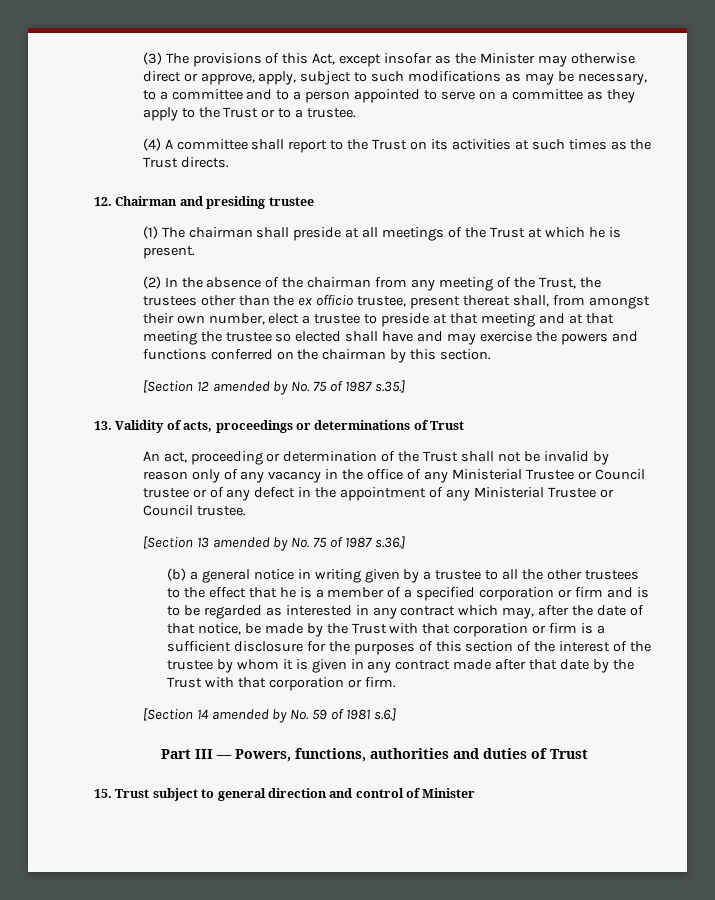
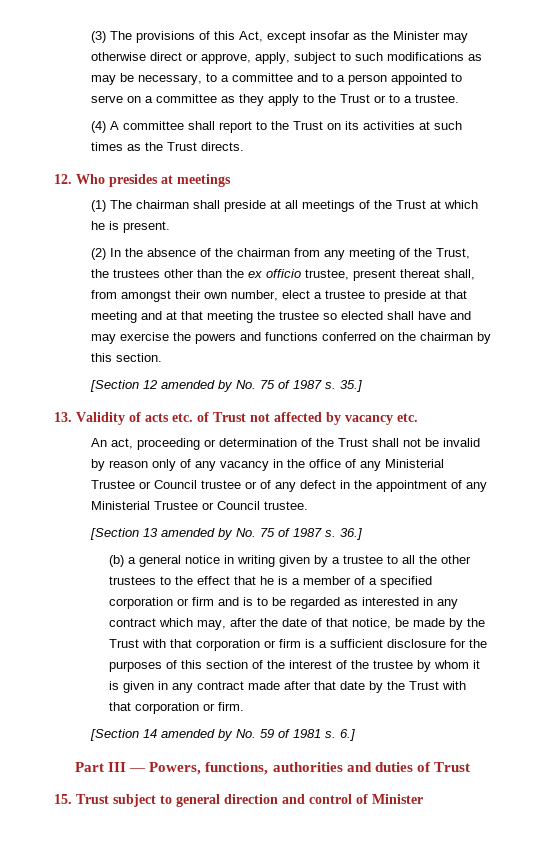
- 12. Chairman and presiding trustee
+ 12. Who presides at meetings
- [Section 12 amended by No. 75 of 1987 s.35.]
+ [Section 12 amended by No. 75 of 1987 s. 35.]
- 13. Validity of acts, proceedings or determinations of Trust
+ 13. Validity of acts etc. of Trust not affected by vacancy etc.
- [Section 13 amended by No. 75 of 1987 s.36.]
+ [Section 13 amended by No. 75 of 1987 s. 36.]
- [Section 14 amended by No. 59 of 1981 s.6.]
+ [Section 14 amended by No. 59 of 1981 s. 6.]

